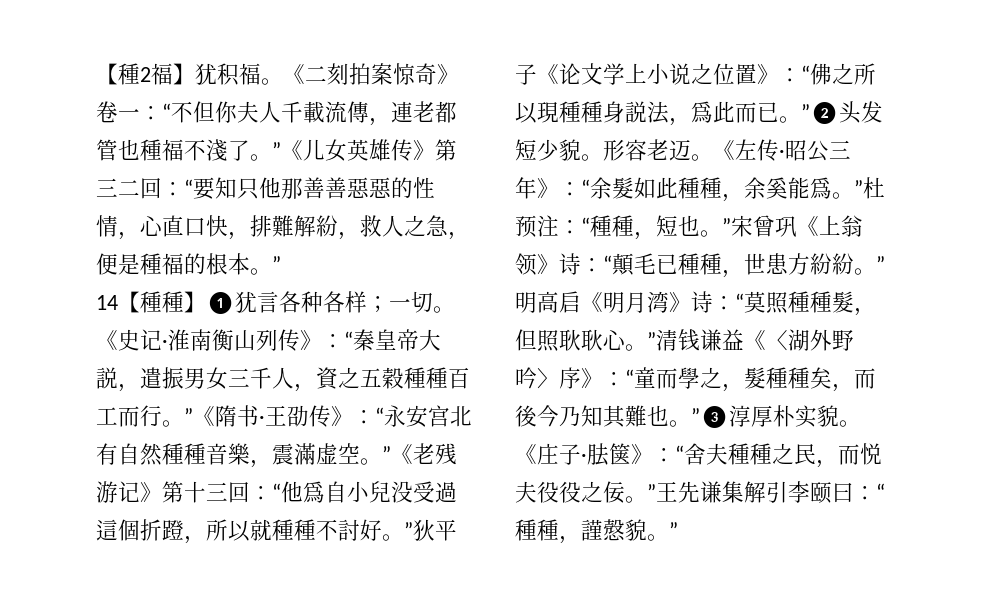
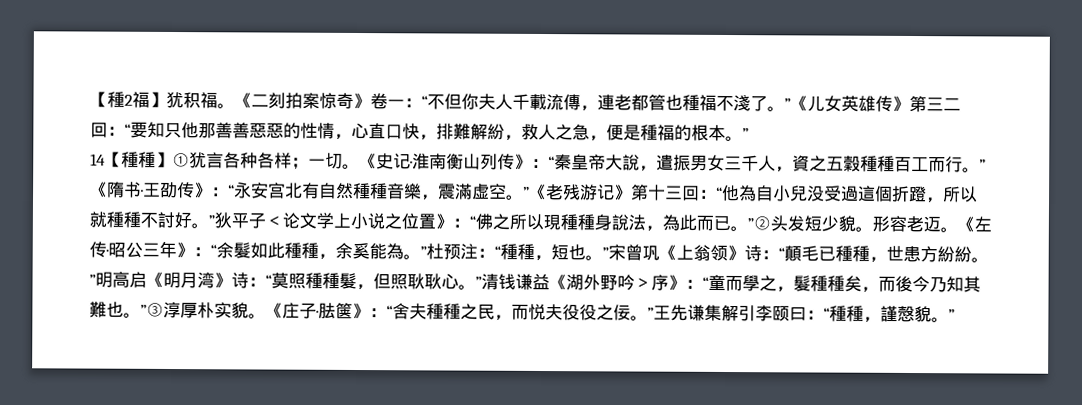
- 14【種種】❶犹言各种各样；一切。
+ 14【種種】①犹言各种各样；一切。
- “秦皇帝大説，遣振男女三千人，資之五穀種種百工而行。”《隋书·王劭传》：
+ “秦皇帝大說，遣振男女三千人，資之五穀種種百工而行。”《隋书·王劭传》：
- “他爲自小兒没受過這個折蹬，所以就種種不討好。”狄平子《论文学上小说之位置》：
+ “他為自小兒没受過這個折蹬，所以就種種不討好。”狄平子＜论文学上小说之位置》：
- “佛之所以現種種身説法，爲此而已。”❷头发短少貌。
+ “佛之所以現種種身說法，為此而已。”②头发短少貌。
- “余髮如此種種，余奚能爲。”杜预注：
+ “余髮如此種種，余奚能為。”杜预注：
- “莫照種種髮，但照耿耿心。”清钱谦益《〈湖外野吟〉序》：
+ “莫照種種髮，但照耿耿心。”清钱谦益《湖外野吟＞序》：
- “童而學之，髮種種矣，而後今乃知其難也。”❸淳厚朴实貌。
+ “童而學之，髮種種矣，而後今乃知其難也。”③淳厚朴实貌。

